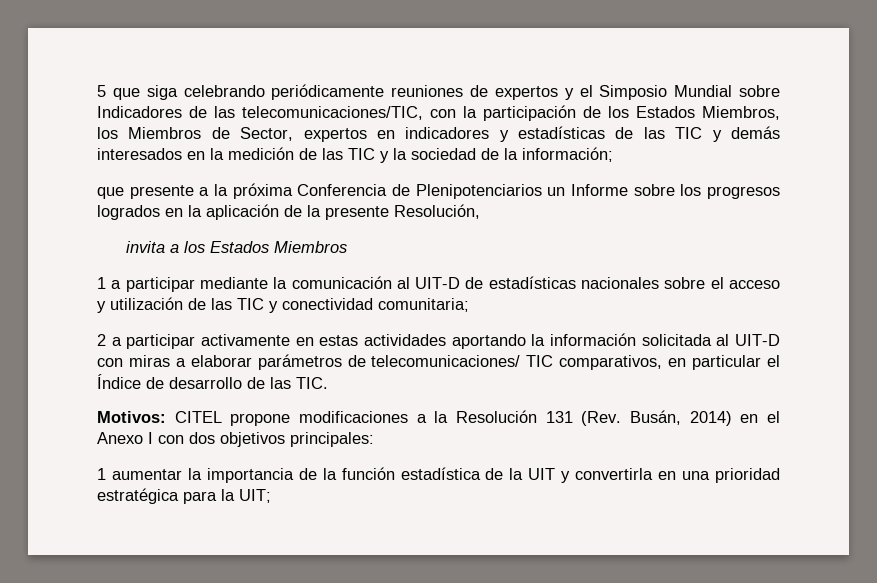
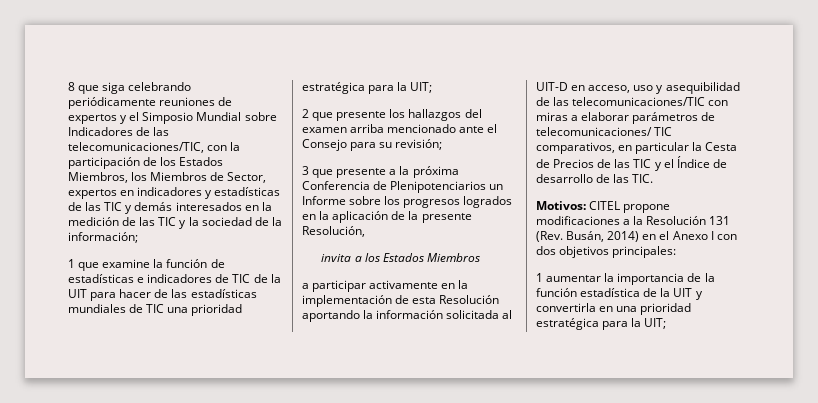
- 5 que siga celebrando periódicamente reuniones de expertos y el Simposio Mundial sobre Indicadores de las telecomunicaciones/TIC, con la participación de los Estados Miembros, los Miembros de Sector, expertos en indicadores y estadísticas de las TIC y demás interesados en la medición de las TIC y la sociedad de la información;
+ 8 que siga celebrando periódicamente reuniones de expertos y el Simposio Mundial sobre Indicadores de las telecomunicaciones/TIC, con la participación de los Estados Miembros, los Miembros de Sector, expertos en indicadores y estadísticas de las TIC y demás interesados en la medición de las TIC y la sociedad de la información;
- que presente a la próxima Conferencia de Plenipotenciarios un Informe sobre los progresos logrados en la aplicación de la presente Resolución,
+ 1 que examine la función de estadísticas e indicadores de TIC de la UIT para hacer de las estadísticas mundiales de TIC una prioridad estratégica para la UIT;
+ 2 que presente los hallazgos del examen arriba mencionado ante el Consejo para su revisión;
+ 3 que presente a la próxima Conferencia de Plenipotenciarios un Informe sobre los progresos logrados en la aplicación de la presente Resolución,
- 1 a participar mediante la comunicación al UIT-D de estadísticas nacionales sobre el acceso y utilización de las TIC y conectividad comunitaria;
- 2 a participar activamente en estas actividades aportando la información solicitada al UIT-D con miras a elaborar parámetros de telecomunicaciones/ TIC comparativos, en particular el Índice de desarrollo de las TIC.
+ a participar activamente en la implementación de esta Resolución aportando la información solicitada al UIT-D en acceso, uso y asequibilidad de las telecomunicaciones/TIC con miras a elaborar parámetros de telecomunicaciones/ TIC comparativos, en particular la Cesta de Precios de las TIC y el Índice de desarrollo de las TIC.

